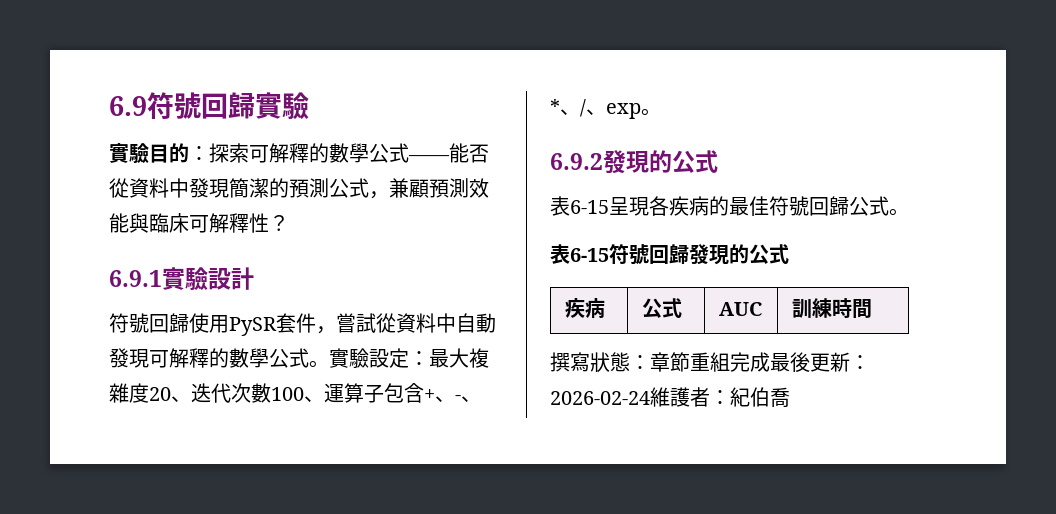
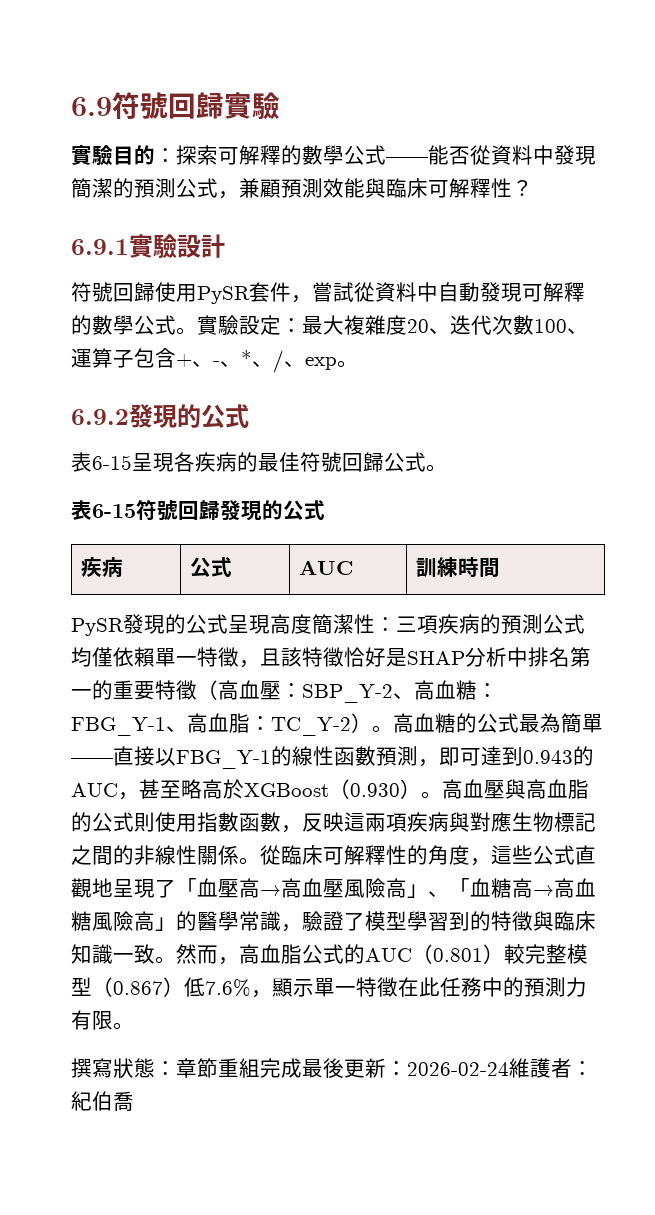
+ PySR發現的公式呈現高度簡潔性：三項疾病的預測公式均僅依賴單一特徵，且該特徵恰好是SHAP分析中排名第一的重要特徵（高血壓：SBP_Y-2、高血糖：FBG_Y-1、高血脂：TC_Y-2）。高血糖的公式最為簡單——直接以FBG_Y-1的線性函數預測，即可達到0.943的AUC，甚至略高於XGBoost（0.930）。高血壓與高血脂的公式則使用指數函數，反映這兩項疾病與對應生物標記之間的非線性關係。從臨床可解釋性的角度，這些公式直觀地呈現了「血壓高→高血壓風險高」、「血糖高→高血糖風險高」的醫學常識，驗證了模型學習到的特徵與臨床知識一致。然而，高血脂公式的AUC（0.801）較完整模型（0.867）低7.6%，顯示單一特徵在此任務中的預測力有限。

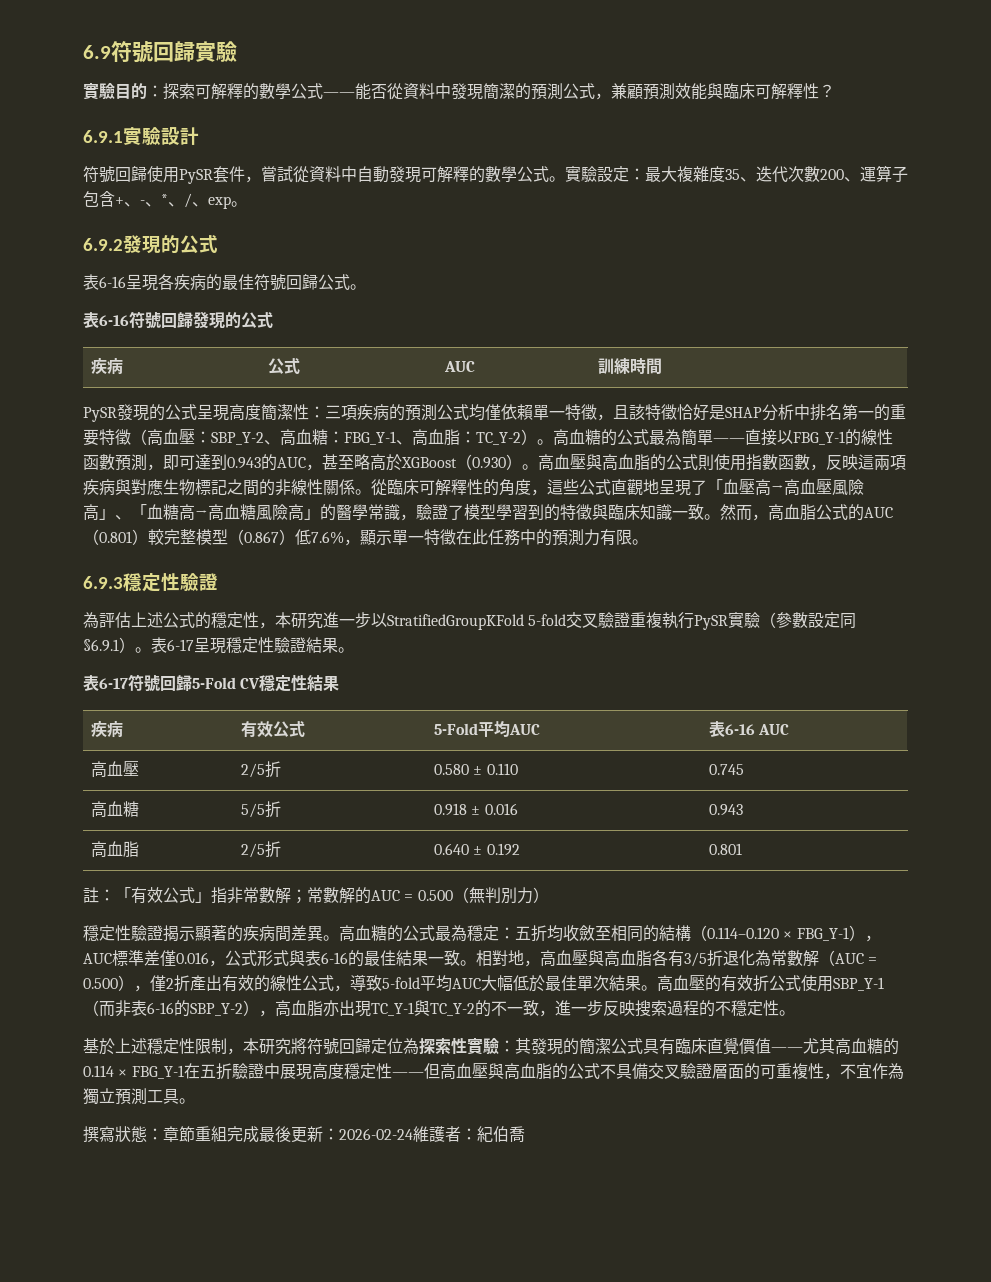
- 實驗設定：最大複雜度20、迭代次數100、運算子包含+、-、*、/、exp。
+ 實驗設定：最大複雜度35、迭代次數200、運算子包含+、-、*、/、exp。
- 表6-15呈現各疾病的最佳符號回歸公式。
+ 表6-16呈現各疾病的最佳符號回歸公式。
- 表6-15符號回歸發現的公式
+ 表6-16符號回歸發現的公式
+ 6.9.3穩定性驗證
+ 為評估上述公式的穩定性，本研究進一步以StratifiedGroupKFold 5-fold交叉驗證重複執行PySR實驗（參數設定同§6.9.1）。表6-17呈現穩定性驗證結果。
+ 表6-17符號回歸5-Fold CV穩定性結果
+ 疾病 | 有效公式 | 5-Fold平均AUC | 表6-16 AUC
+ 高血壓 | 2/5折 | 0.580 ± 0.110 | 0.745
+ 高血糖 | 5/5折 | 0.918 ± 0.016 | 0.943
+ 高血脂 | 2/5折 | 0.640 ± 0.192 | 0.801
+ 註：「有效公式」指非常數解；常數解的AUC = 0.500（無判別力）
+ 穩定性驗證揭示顯著的疾病間差異。高血糖的公式最為穩定：五折均收斂至相同的結構（0.114–0.120 × FBG_Y-1），AUC標準差僅0.016，公式形式與表6-16的最佳結果一致。相對地，高血壓與高血脂各有3/5折退化為常數解（AUC = 0.500），僅2折產出有效的線性公式，導致5-fold平均AUC大幅低於最佳單次結果。高血壓的有效折公式使用SBP_Y-1（而非表6-16的SBP_Y-2），高血脂亦出現TC_Y-1與TC_Y-2的不一致，進一步反映搜索過程的不穩定性。
+ 基於上述穩定性限制，本研究將符號回歸定位為探索性實驗：其發現的簡潔公式具有臨床直覺價值——尤其高血糖的0.114 × FBG_Y-1在五折驗證中展現高度穩定性——但高血壓與高血脂的公式不具備交叉驗證層面的可重複性，不宜作為獨立預測工具。

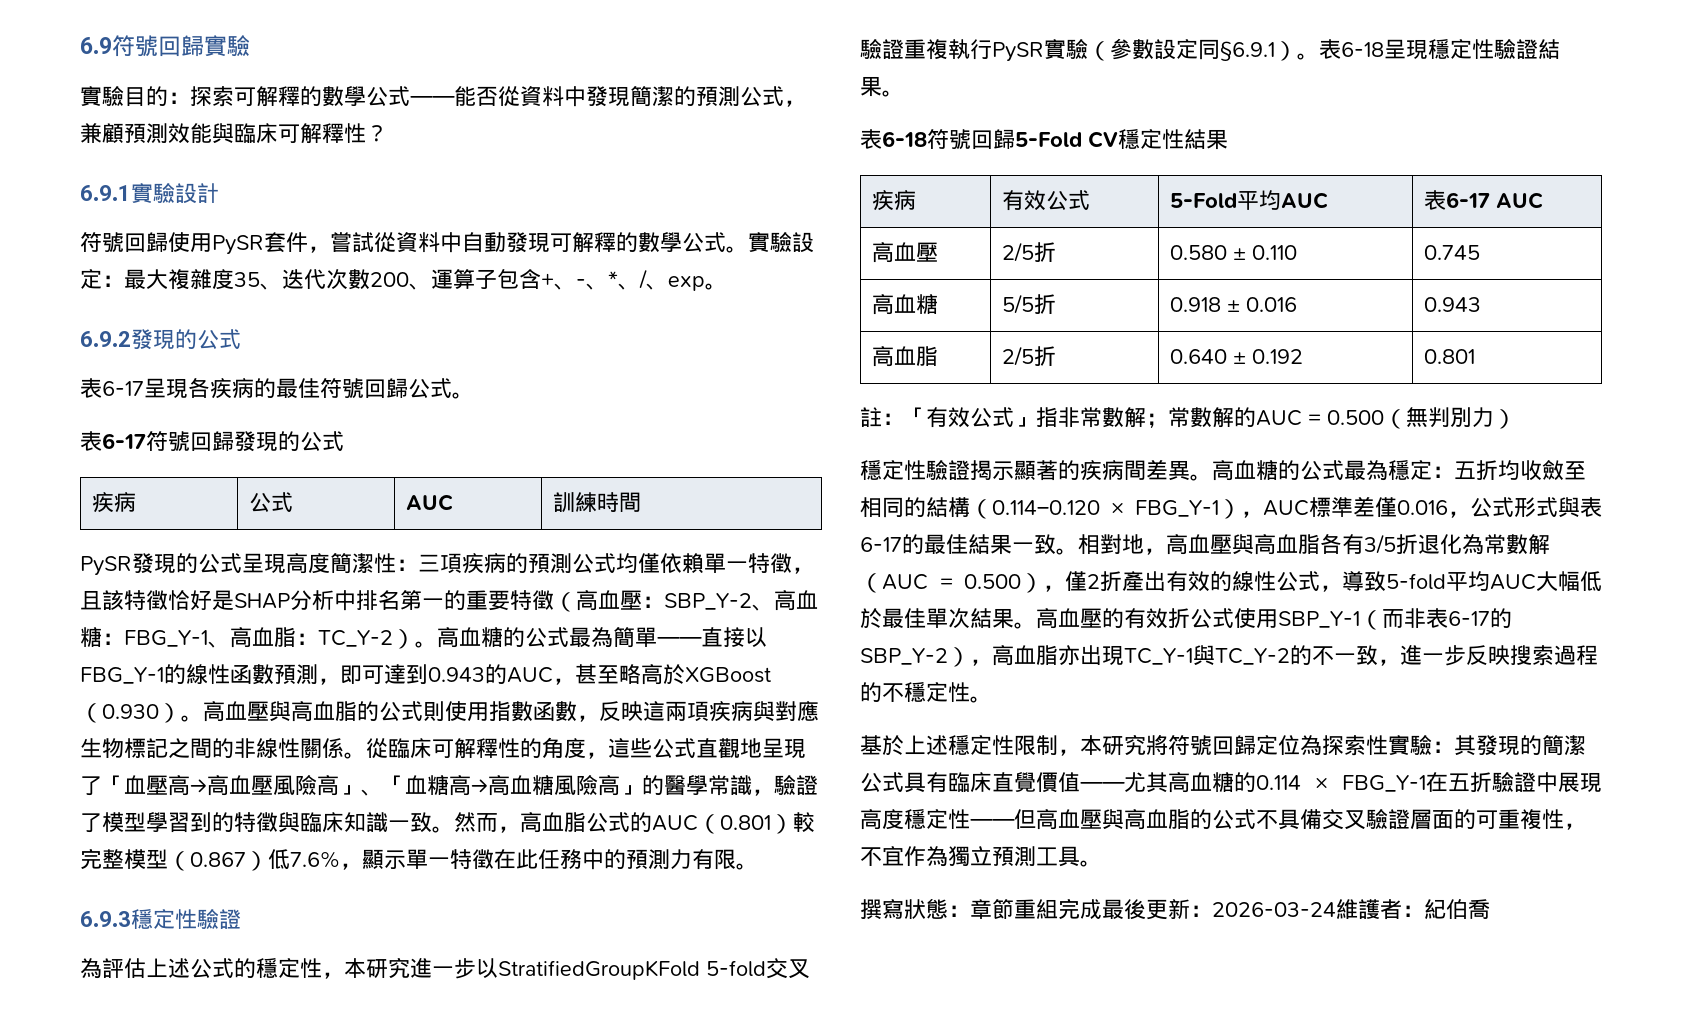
- 表6-16呈現各疾病的最佳符號回歸公式。
+ 表6-17呈現各疾病的最佳符號回歸公式。
- 表6-16符號回歸發現的公式
+ 表6-17符號回歸發現的公式
- 表6-17呈現穩定性驗證結果。
+ 表6-18呈現穩定性驗證結果。
- 表6-17符號回歸5-Fold CV穩定性結果
+ 表6-18符號回歸5-Fold CV穩定性結果
- 疾病 | 有效公式 | 5-Fold平均AUC | 表6-16 AUC
+ 疾病 | 有效公式 | 5-Fold平均AUC | 表6-17 AUC
- 高血糖的公式最為穩定：五折均收斂至相同的結構（0.114–0.120 × FBG_Y-1），AUC標準差僅0.016，公式形式與表6-16的最佳結果一致。
+ 高血糖的公式最為穩定：五折均收斂至相同的結構（0.114–0.120 × FBG_Y-1），AUC標準差僅0.016，公式形式與表6-17的最佳結果一致。
- 高血壓的有效折公式使用SBP_Y-1（而非表6-16的SBP_Y-2），高血脂亦出現TC_Y-1與TC_Y-2的不一致，進一步反映搜索過程的不穩定性。
+ 高血壓的有效折公式使用SBP_Y-1（而非表6-17的SBP_Y-2），高血脂亦出現TC_Y-1與TC_Y-2的不一致，進一步反映搜索過程的不穩定性。
- 撰寫狀態：章節重組完成最後更新：2026-02-24維護者：紀伯喬
+ 撰寫狀態：章節重組完成最後更新：2026-03-24維護者：紀伯喬

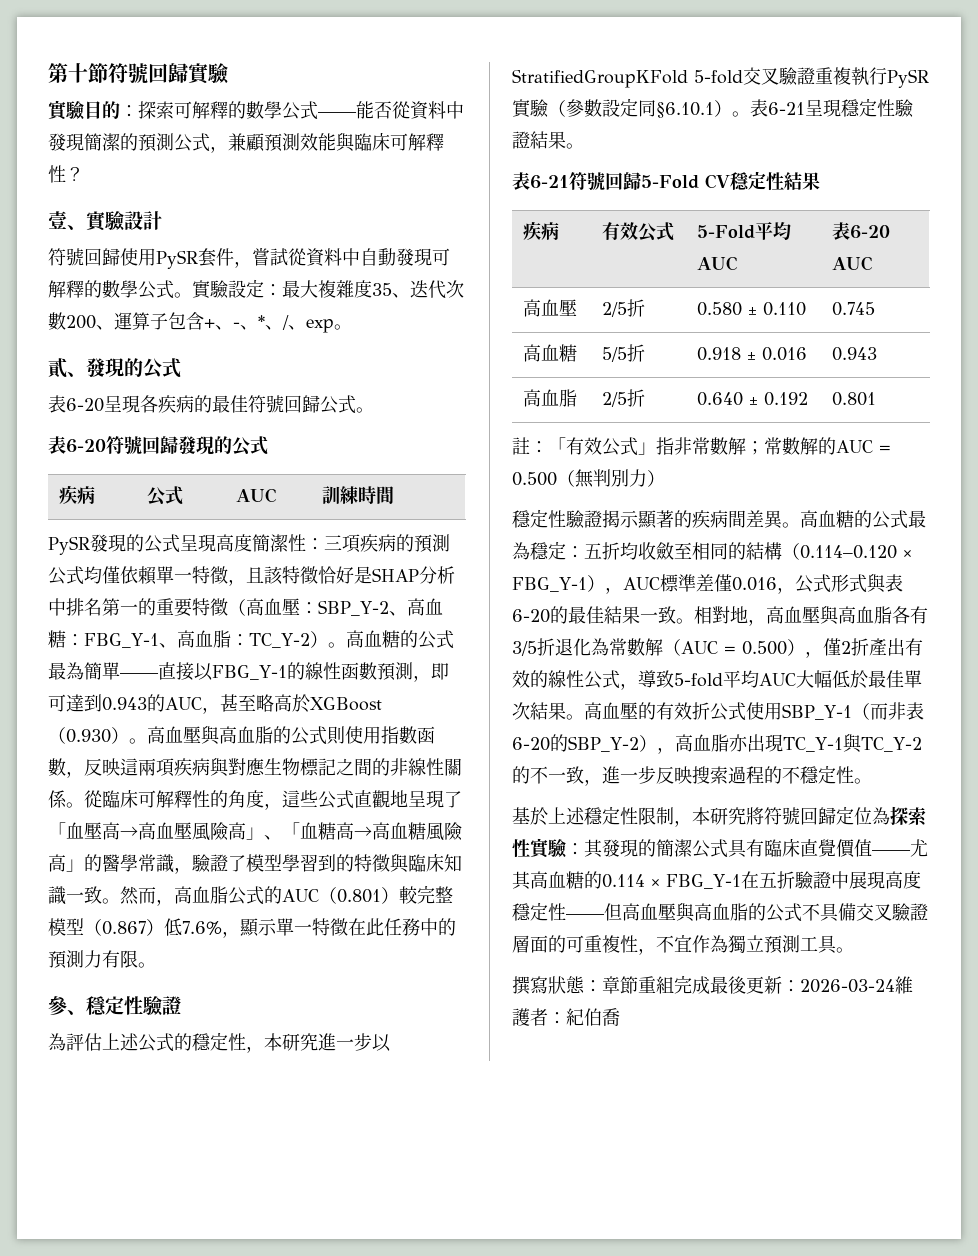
- 6.9符號回歸實驗
+ 第十節符號回歸實驗
- 6.9.1實驗設計
+ 壹、實驗設計
- 6.9.2發現的公式
+ 貳、發現的公式
- 表6-17呈現各疾病的最佳符號回歸公式。
+ 表6-20呈現各疾病的最佳符號回歸公式。
- 表6-17符號回歸發現的公式
+ 表6-20符號回歸發現的公式
- 6.9.3穩定性驗證
+ 參、穩定性驗證
- 為評估上述公式的穩定性，本研究進一步以StratifiedGroupKFold 5-fold交叉驗證重複執行PySR實驗（參數設定同§6.9.1）。表6-18呈現穩定性驗證結果。
+ 為評估上述公式的穩定性，本研究進一步以StratifiedGroupKFold 5-fold交叉驗證重複執行PySR實驗（參數設定同§6.10.1）。表6-21呈現穩定性驗證結果。
- 表6-18符號回歸5-Fold CV穩定性結果
+ 表6-21符號回歸5-Fold CV穩定性結果
- 疾病 | 有效公式 | 5-Fold平均AUC | 表6-17 AUC
+ 疾病 | 有效公式 | 5-Fold平均AUC | 表6-20 AUC
- 高血糖的公式最為穩定：五折均收斂至相同的結構（0.114–0.120 × FBG_Y-1），AUC標準差僅0.016，公式形式與表6-17的最佳結果一致。
+ 高血糖的公式最為穩定：五折均收斂至相同的結構（0.114–0.120 × FBG_Y-1），AUC標準差僅0.016，公式形式與表6-20的最佳結果一致。
- 高血壓的有效折公式使用SBP_Y-1（而非表6-17的SBP_Y-2），高血脂亦出現TC_Y-1與TC_Y-2的不一致，進一步反映搜索過程的不穩定性。
+ 高血壓的有效折公式使用SBP_Y-1（而非表6-20的SBP_Y-2），高血脂亦出現TC_Y-1與TC_Y-2的不一致，進一步反映搜索過程的不穩定性。

